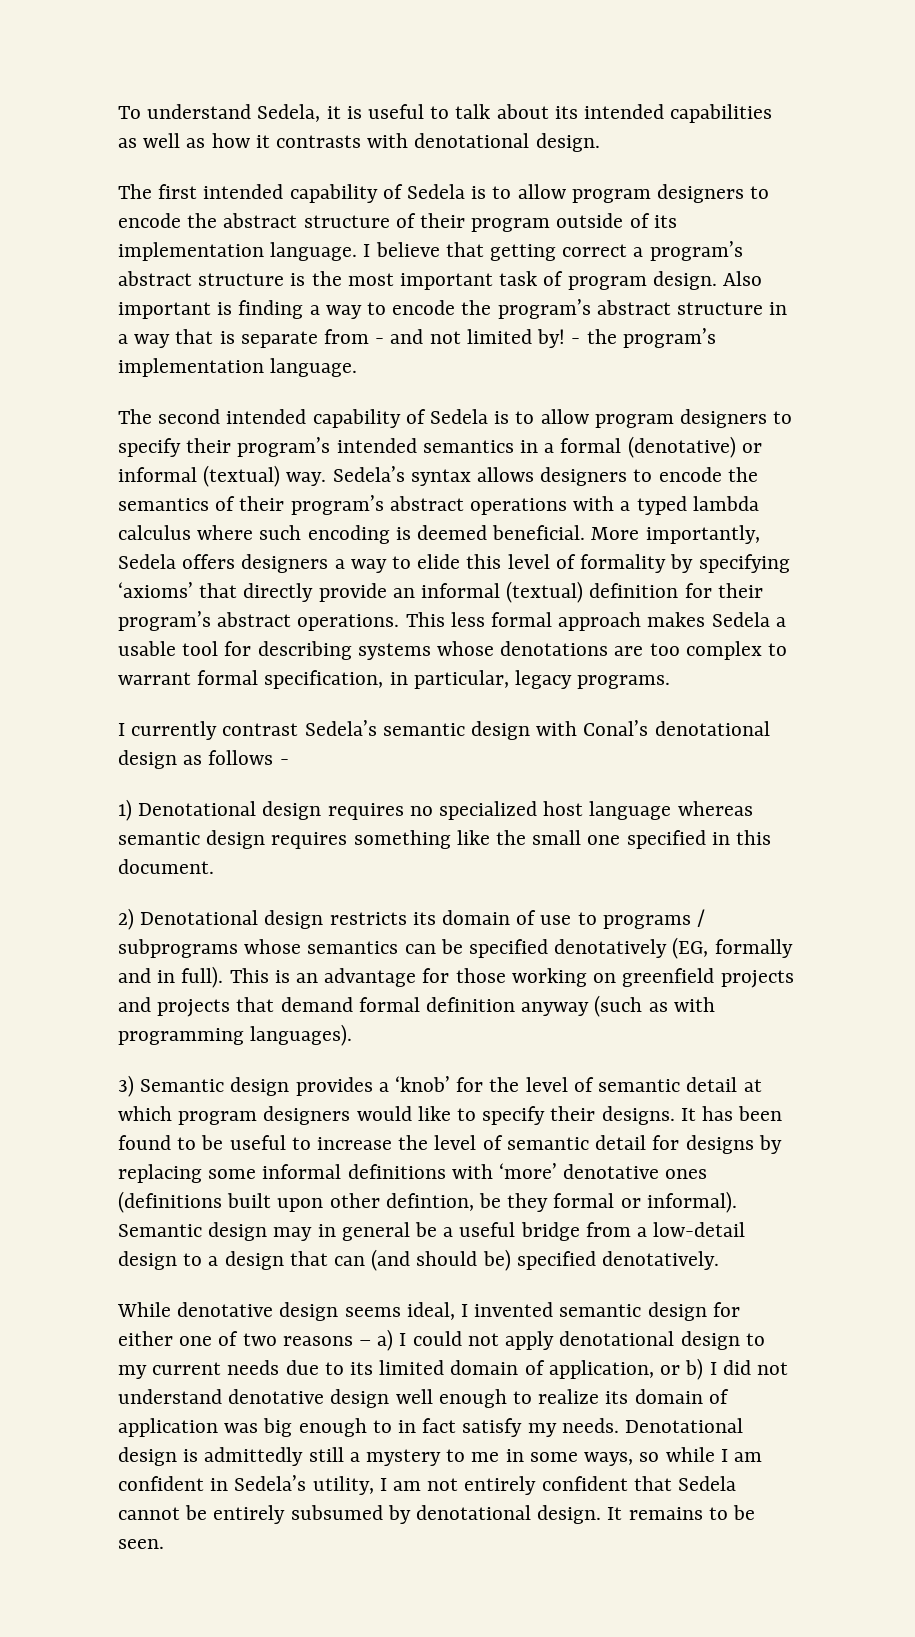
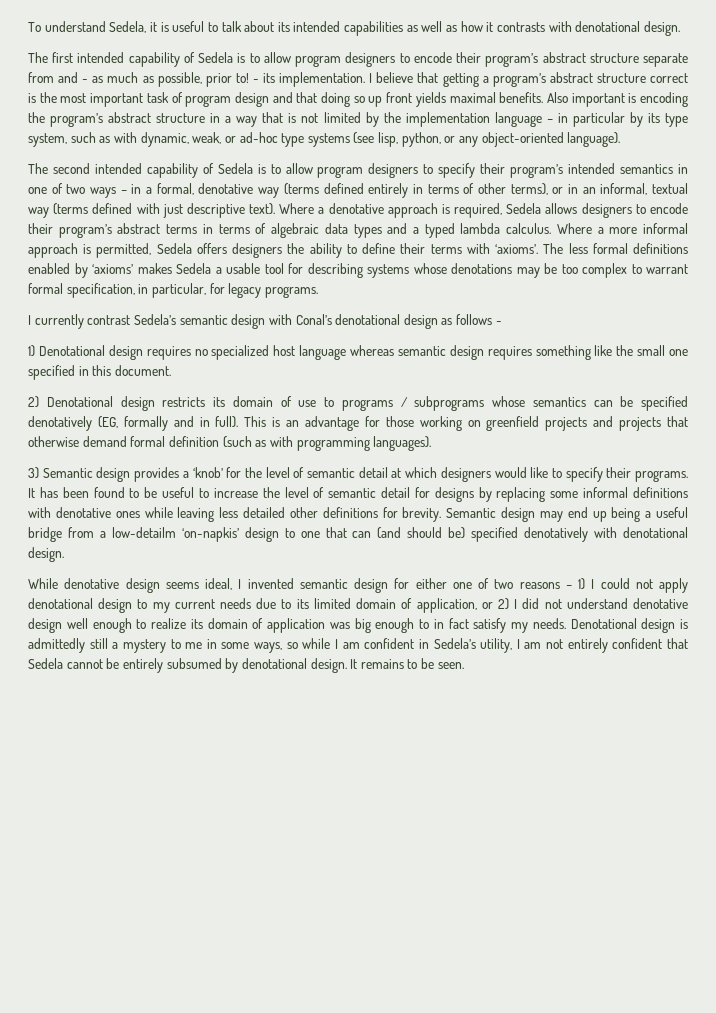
- The first intended capability of Sedela is to allow program designers to encode the abstract structure of their program outside of its implementation language.
+ The first intended capability of Sedela is to allow program designers to encode their program’s abstract structure separate from and - as much as possible, prior to! - its implementation.
- I believe that getting correct a program’s abstract structure is the most important task of program design. Also important is finding a way to encode the program’s abstract structure in a way that is separate from - and not limited by! - the program’s implementation language.
+ I believe that getting a program’s abstract structure correct is the most important task of program design and that doing so up front yields maximal benefits. Also important is encoding the program’s abstract structure in a way that is not limited by the implementation language – in particular by its type system, such as with dynamic, weak, or ad-hoc type systems (see lisp, python, or any object-oriented language).
- The second intended capability of Sedela is to allow program designers to specify their program’s intended semantics in a formal (denotative) or informal (textual) way. Sedela’s syntax allows designers to encode the semantics of their program’s abstract operations with a typed lambda calculus where such encoding is deemed beneficial. More importantly, Sedela offers designers a way to elide this level of formality by specifying ‘axioms’ that directly provide an informal (textual) definition for their program’s abstract operations. This less formal approach makes Sedela a usable tool for describing systems whose denotations are too complex to warrant formal specification, in particular, legacy programs.
+ The second intended capability of Sedela is to allow program designers to specify their program’s intended semantics in one of two ways – in a formal, denotative way (terms defined entirely in terms of other terms), or in an informal, textual way (terms defined with just descriptive text). Where a denotative approach is required, Sedela allows designers to encode their program’s abstract terms in terms of algebraic data types and a typed lambda calculus. Where a more informal approach is permitted, Sedela offers designers the ability to define their terms with ‘axioms’. The less formal definitions enabled by ‘axioms’ makes Sedela a usable tool for describing systems whose denotations may be too complex to warrant formal specification, in particular, for legacy programs.
- This is an advantage for those working on greenfield projects and projects that demand formal definition anyway (such as with programming languages).
+ This is an advantage for those working on greenfield projects and projects that otherwise demand formal definition (such as with programming languages).
- 3) Semantic design provides a ‘knob’ for the level of semantic detail at which program designers would like to specify their designs.
+ 3) Semantic design provides a ‘knob’ for the level of semantic detail at which designers would like to specify their programs.
- It has been found to be useful to increase the level of semantic detail for designs by replacing some informal definitions with ‘more’ denotative ones (definitions built upon other defintion, be they formal or informal). Semantic design may in general be a useful bridge from a low-detail design to a design that can (and should be) specified denotatively.
+ It has been found to be useful to increase the level of semantic detail for designs by replacing some informal definitions with denotative ones while leaving less detailed other definitions for brevity. Semantic design may end up being a useful bridge from a low-detailm ‘on-napkis’ design to one that can (and should be) specified denotatively with denotational design.
- While denotative design seems ideal, I invented semantic design for either one of two reasons – a) I could not apply denotational design to my current needs due to its limited domain of application, or b) I did not understand denotative design well enough to realize its domain of application was big enough to in fact satisfy my needs.
+ While denotative design seems ideal, I invented semantic design for either one of two reasons – 1) I could not apply denotational design to my current needs due to its limited domain of application, or 2) I did not understand denotative design well enough to realize its domain of application was big enough to in fact satisfy my needs.

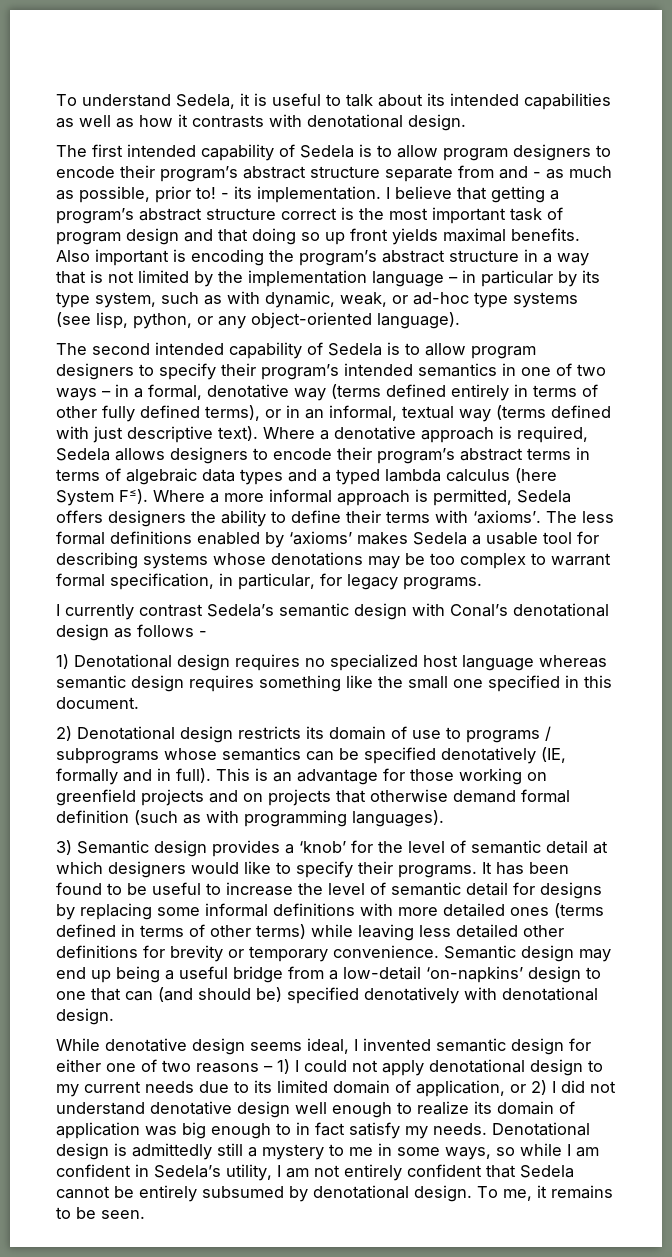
- The second intended capability of Sedela is to allow program designers to specify their program’s intended semantics in one of two ways – in a formal, denotative way (terms defined entirely in terms of other terms), or in an informal, textual way (terms defined with just descriptive text).
+ The second intended capability of Sedela is to allow program designers to specify their program’s intended semantics in one of two ways – in a formal, denotative way (terms defined entirely in terms of other fully defined terms), or in an informal, textual way (terms defined with just descriptive text).
- Where a denotative approach is required, Sedela allows designers to encode their program’s abstract terms in terms of algebraic data types and a typed lambda calculus. Where a more informal approach is permitted, Sedela offers designers the ability to define their terms with ‘axioms’.
+ Where a denotative approach is required, Sedela allows designers to encode their program’s abstract terms in terms of algebraic data types and a typed lambda calculus (here System F≤). Where a more informal approach is permitted, Sedela offers designers the ability to define their terms with ‘axioms’.
- 2) Denotational design restricts its domain of use to programs / subprograms whose semantics can be specified denotatively (EG, formally and in full).
+ 2) Denotational design restricts its domain of use to programs / subprograms whose semantics can be specified denotatively (IE, formally and in full).
- This is an advantage for those working on greenfield projects and projects that otherwise demand formal definition (such as with programming languages).
+ This is an advantage for those working on greenfield projects and on projects that otherwise demand formal definition (such as with programming languages).
- It has been found to be useful to increase the level of semantic detail for designs by replacing some informal definitions with denotative ones while leaving less detailed other definitions for brevity.
+ It has been found to be useful to increase the level of semantic detail for designs by replacing some informal definitions with more detailed ones (terms defined in terms of other terms) while leaving less detailed other definitions for brevity or temporary convenience.
- Semantic design may end up being a useful bridge from a low-detailm ‘on-napkis’ design to one that can (and should be) specified denotatively with denotational design.
+ Semantic design may end up being a useful bridge from a low-detail ‘on-napkins’ design to one that can (and should be) specified denotatively with denotational design.
- It remains to be seen.
+ To me, it remains to be seen.

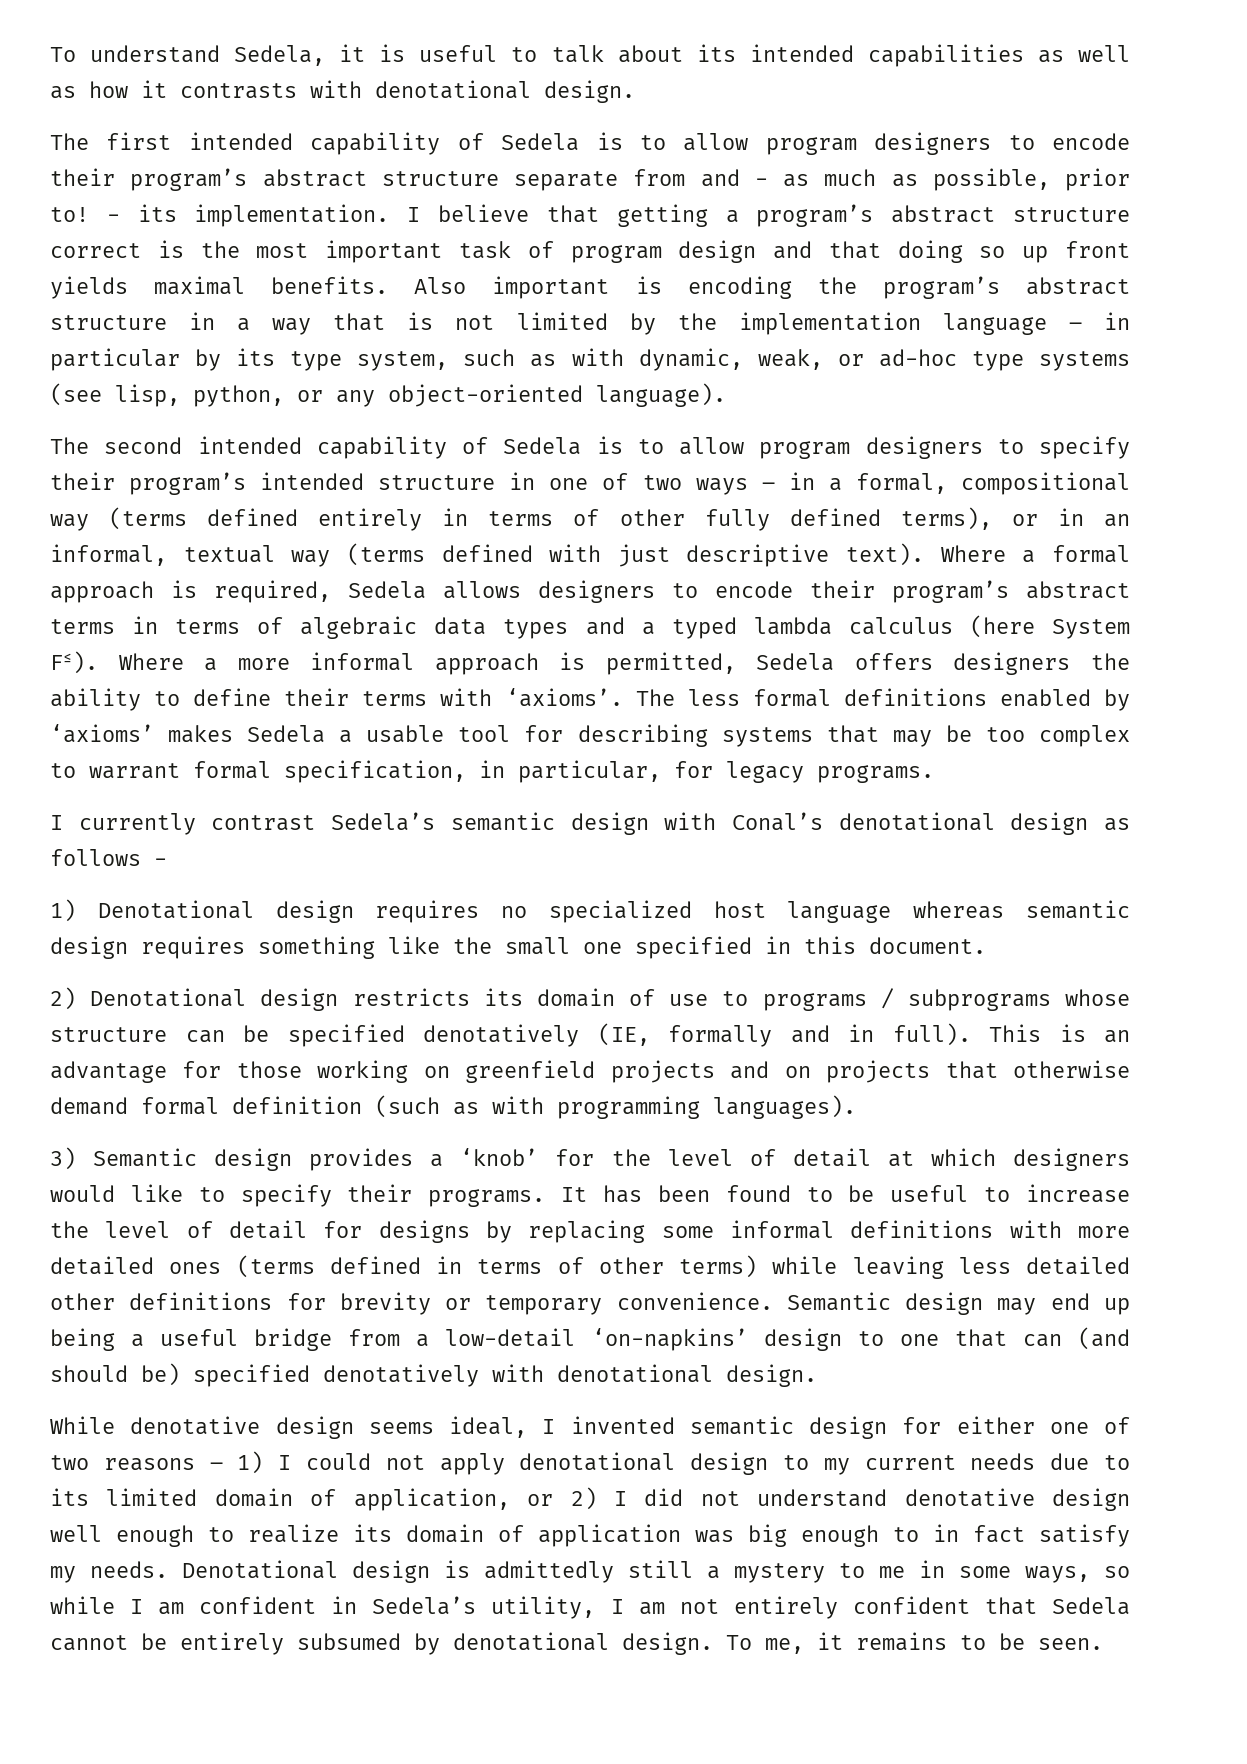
- The second intended capability of Sedela is to allow program designers to specify their program’s intended semantics in one of two ways – in a formal, denotative way (terms defined entirely in terms of other fully defined terms), or in an informal, textual way (terms defined with just descriptive text).
+ The second intended capability of Sedela is to allow program designers to specify their program’s intended structure in one of two ways – in a formal, compositional way (terms defined entirely in terms of other fully defined terms), or in an informal, textual way (terms defined with just descriptive text).
- Where a denotative approach is required, Sedela allows designers to encode their program’s abstract terms in terms of algebraic data types and a typed lambda calculus (here System F≤). Where a more informal approach is permitted, Sedela offers designers the ability to define their terms with ‘axioms’.
+ Where a formal approach is required, Sedela allows designers to encode their program’s abstract terms in terms of algebraic data types and a typed lambda calculus (here System F≤). Where a more informal approach is permitted, Sedela offers designers the ability to define their terms with ‘axioms’.
- The less formal definitions enabled by ‘axioms’ makes Sedela a usable tool for describing systems whose denotations may be too complex to warrant formal specification, in particular, for legacy programs.
+ The less formal definitions enabled by ‘axioms’ makes Sedela a usable tool for describing systems that may be too complex to warrant formal specification, in particular, for legacy programs.
- 2) Denotational design restricts its domain of use to programs / subprograms whose semantics can be specified denotatively (IE, formally and in full).
+ 2) Denotational design restricts its domain of use to programs / subprograms whose structure can be specified denotatively (IE, formally and in full).
- 3) Semantic design provides a ‘knob’ for the level of semantic detail at which designers would like to specify their programs.
+ 3) Semantic design provides a ‘knob’ for the level of detail at which designers would like to specify their programs.
- It has been found to be useful to increase the level of semantic detail for designs by replacing some informal definitions with more detailed ones (terms defined in terms of other terms) while leaving less detailed other definitions for brevity or temporary convenience.
+ It has been found to be useful to increase the level of detail for designs by replacing some informal definitions with more detailed ones (terms defined in terms of other terms) while leaving less detailed other definitions for brevity or temporary convenience.

